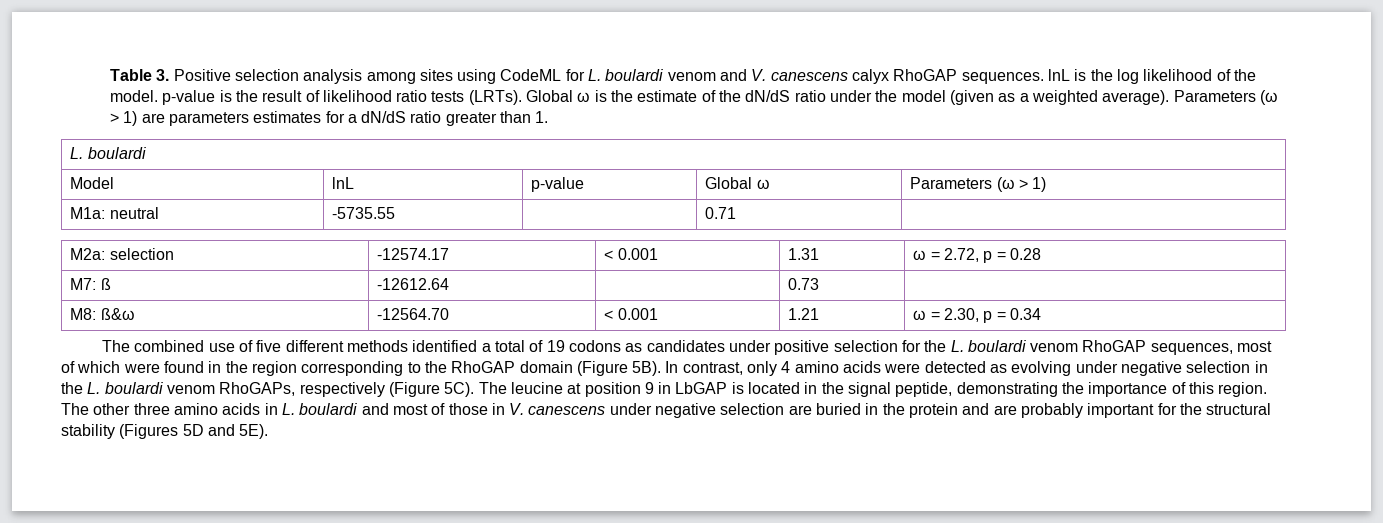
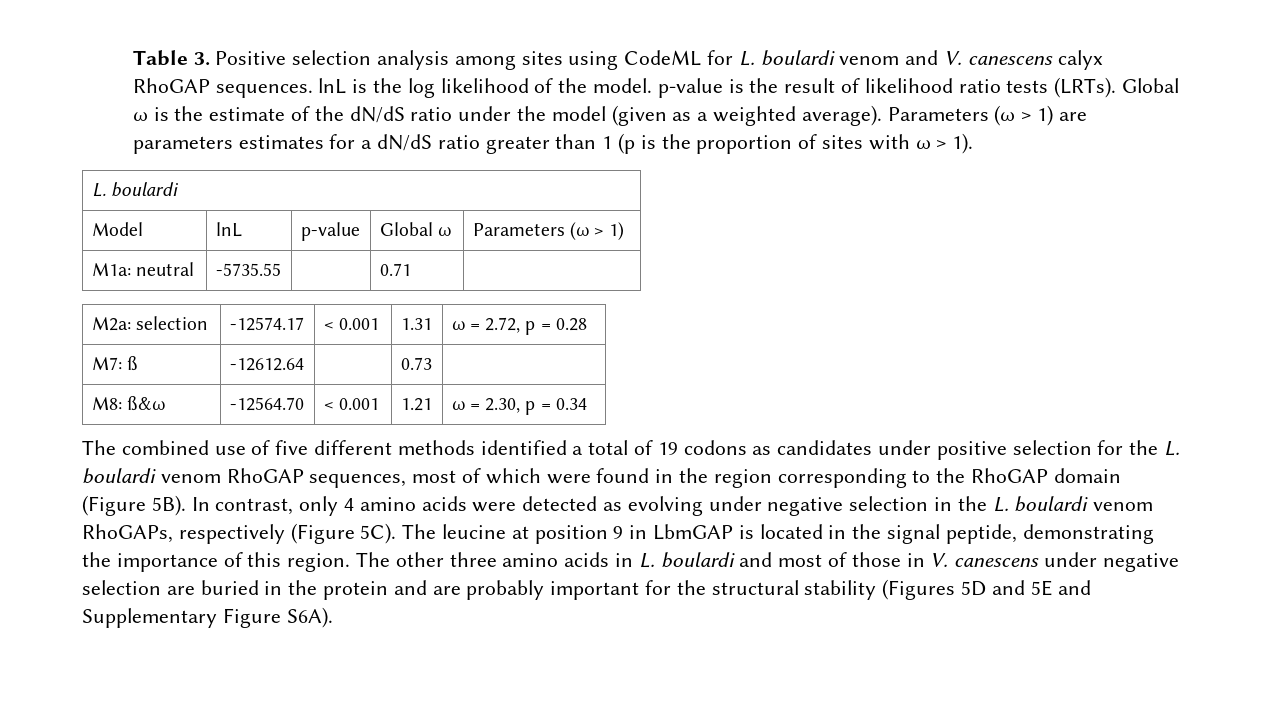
- Parameters (ω > 1) are parameters estimates for a dN/dS ratio greater than 1.
+ Parameters (ω > 1) are parameters estimates for a dN/dS ratio greater than 1 (p is the proportion of sites with ω > 1).
- The leucine at position 9 in LbGAP is located in the signal peptide, demonstrating the importance of this region.
+ The leucine at position 9 in LbmGAP is located in the signal peptide, demonstrating the importance of this region.
- The other three amino acids in L. boulardi and most of those in V. canescens under negative selection are buried in the protein and are probably important for the structural stability (Figures 5D and 5E).
+ The other three amino acids in L. boulardi and most of those in V. canescens under negative selection are buried in the protein and are probably important for the structural stability (Figures 5D and 5E and Supplementary Figure S6A).

